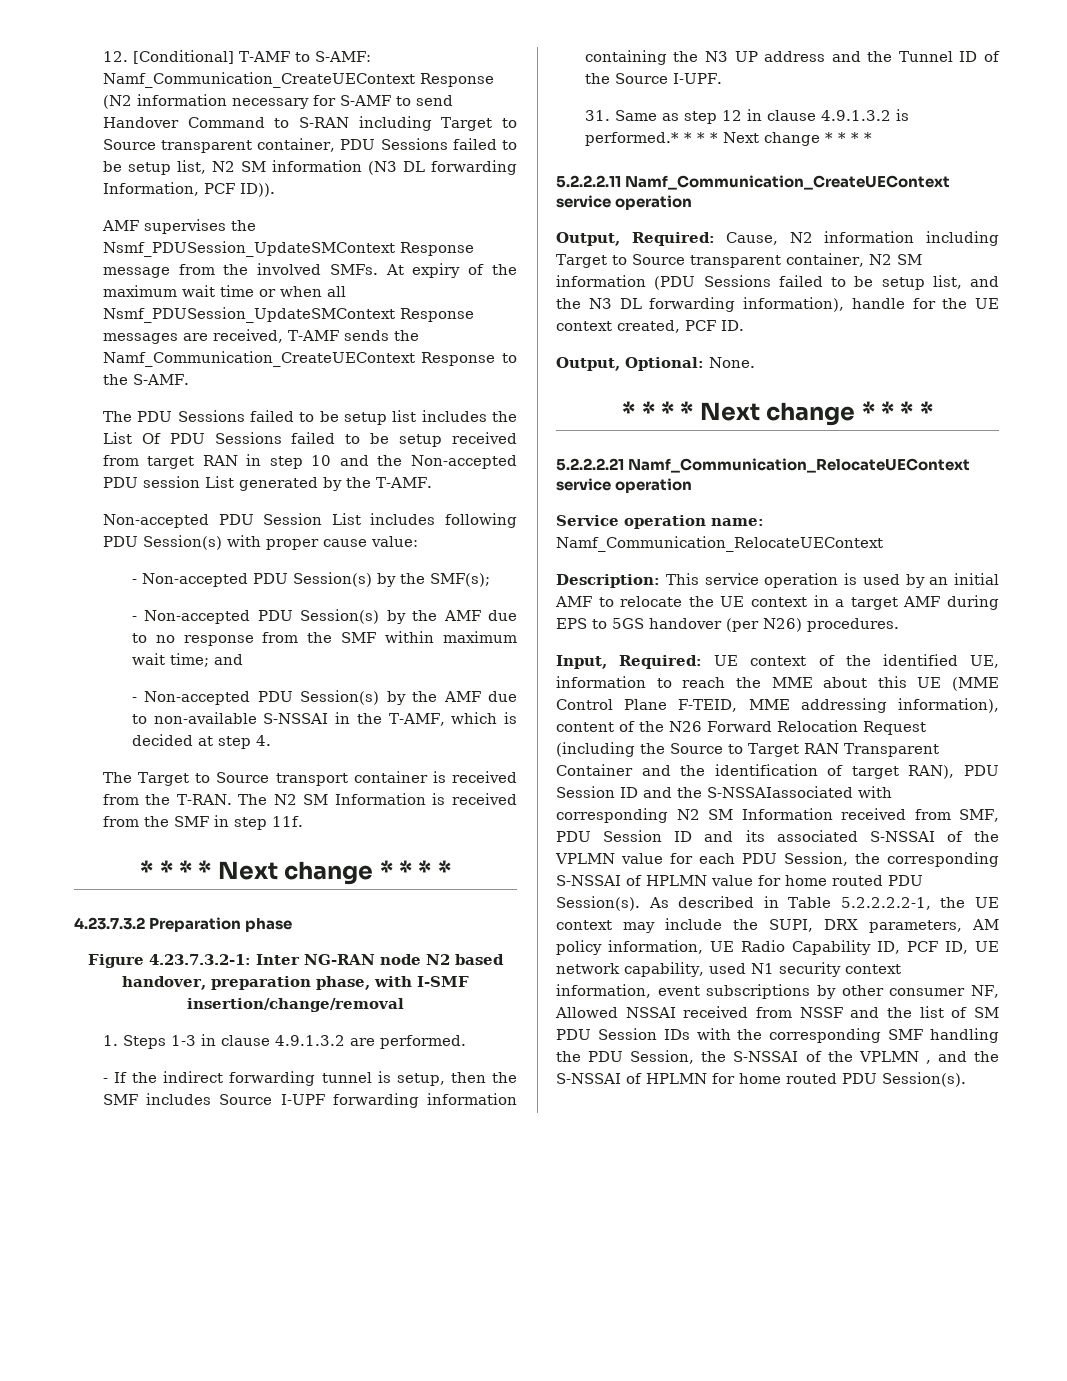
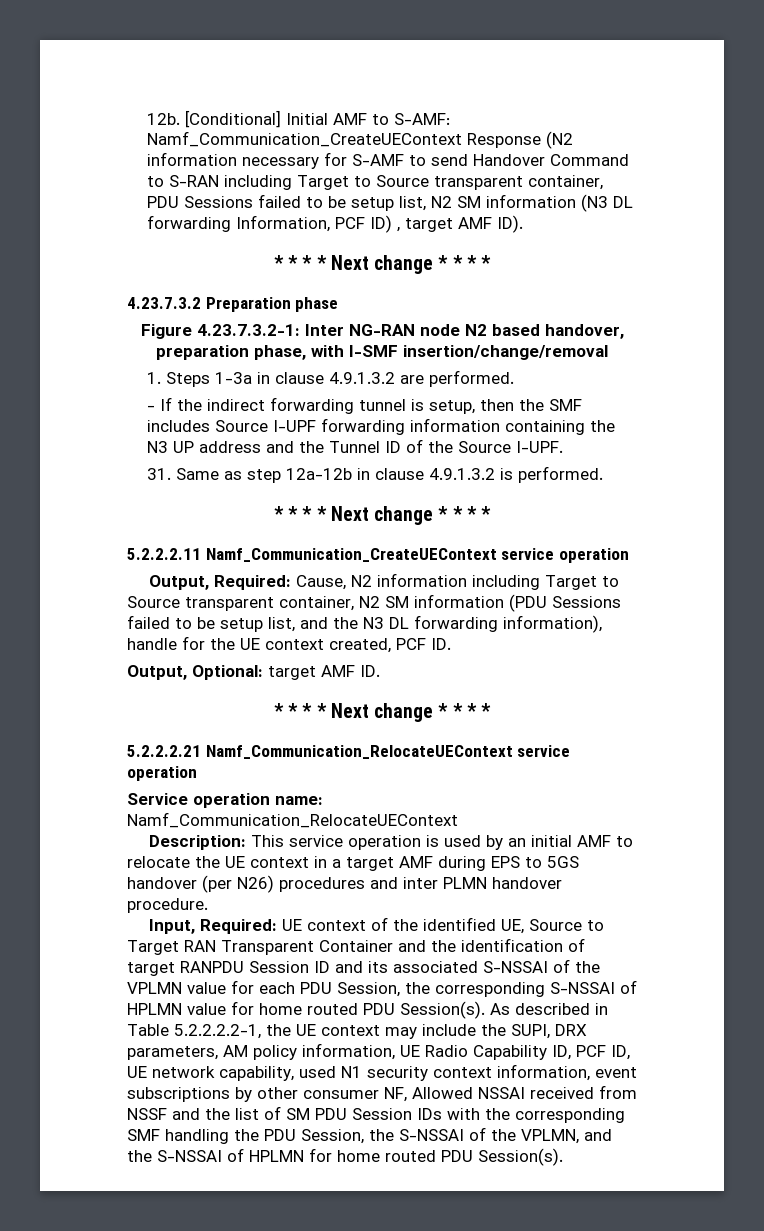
- 12. [Conditional] T-AMF to S-AMF: Namf_Communication_CreateUEContext Response (N2 information necessary for S-AMF to send Handover Command to S-RAN including Target to Source transparent container, PDU Sessions failed to be setup list, N2 SM information (N3 DL forwarding Information, PCF ID)).
- AMF supervises the Nsmf_PDUSession_UpdateSMContext Response message from the involved SMFs. At expiry of the maximum wait time or when all Nsmf_PDUSession_UpdateSMContext Response messages are received, T-AMF sends the Namf_Communication_CreateUEContext Response to the S-AMF.
- The PDU Sessions failed to be setup list includes the List Of PDU Sessions failed to be setup received from target RAN in step 10 and the Non-accepted PDU session List generated by the T-AMF.
- Non-accepted PDU Session List includes following PDU Session(s) with proper cause value:
- - Non-accepted PDU Session(s) by the SMF(s);
- - Non-accepted PDU Session(s) by the AMF due to no response from the SMF within maximum wait time; and
- - Non-accepted PDU Session(s) by the AMF due to non-available S-NSSAI in the T-AMF, which is decided at step 4.
- The Target to Source transport container is received from the T-RAN. The N2 SM Information is received from the SMF in step 11f.
+ 12b. [Conditional] Initial AMF to S-AMF: Namf_Communication_CreateUEContext Response (N2 information necessary for S-AMF to send Handover Command to S-RAN including Target to Source transparent container, PDU Sessions failed to be setup list, N2 SM information (N3 DL forwarding Information, PCF ID) , target AMF ID).
- 1. Steps 1-3 in clause 4.9.1.3.2 are performed.
+ 1. Steps 1-3a in clause 4.9.1.3.2 are performed.
- 31. Same as step 12 in clause 4.9.1.3.2 is performed.* * * * Next change * * * *
+ 31. Same as step 12a-12b in clause 4.9.1.3.2 is performed.
+ * * * * Next change * * * *
- Output, Optional: None.
+ Output, Optional: target AMF ID.
- Description: This service operation is used by an initial AMF to relocate the UE context in a target AMF during EPS to 5GS handover (per N26) procedures.
+ Description: This service operation is used by an initial AMF to relocate the UE context in a target AMF during EPS to 5GS handover (per N26) procedures and inter PLMN handover procedure.
- Input, Required: UE context of the identified UE, information to reach the MME about this UE (MME Control Plane F-TEID, MME addressing information), content of the N26 Forward Relocation Request (including the Source to Target RAN Transparent Container and the identification of target RAN), PDU Session ID and the S-NSSAIassociated with corresponding N2 SM Information received from SMF, PDU Session ID and its associated S-NSSAI of the VPLMN value for each PDU Session, the corresponding S-NSSAI of HPLMN value for home routed PDU Session(s).
+ Input, Required: UE context of the identified UE, Source to Target RAN Transparent Container and the identification of target RANPDU Session ID and its associated S-NSSAI of the VPLMN value for each PDU Session, the corresponding S-NSSAI of HPLMN value for home routed PDU Session(s).
- As described in Table 5.2.2.2.2-1, the UE context may include the SUPI, DRX parameters, AM policy information, UE Radio Capability ID, PCF ID, UE network capability, used N1 security context information, event subscriptions by other consumer NF, Allowed NSSAI received from NSSF and the list of SM PDU Session IDs with the corresponding SMF handling the PDU Session, the S-NSSAI of the VPLMN , and the S-NSSAI of HPLMN for home routed PDU Session(s).
+ As described in Table 5.2.2.2.2-1, the UE context may include the SUPI, DRX parameters, AM policy information, UE Radio Capability ID, PCF ID, UE network capability, used N1 security context information, event subscriptions by other consumer NF, Allowed NSSAI received from NSSF and the list of SM PDU Session IDs with the corresponding SMF handling the PDU Session, the S-NSSAI of the VPLMN, and the S-NSSAI of HPLMN for home routed PDU Session(s).

